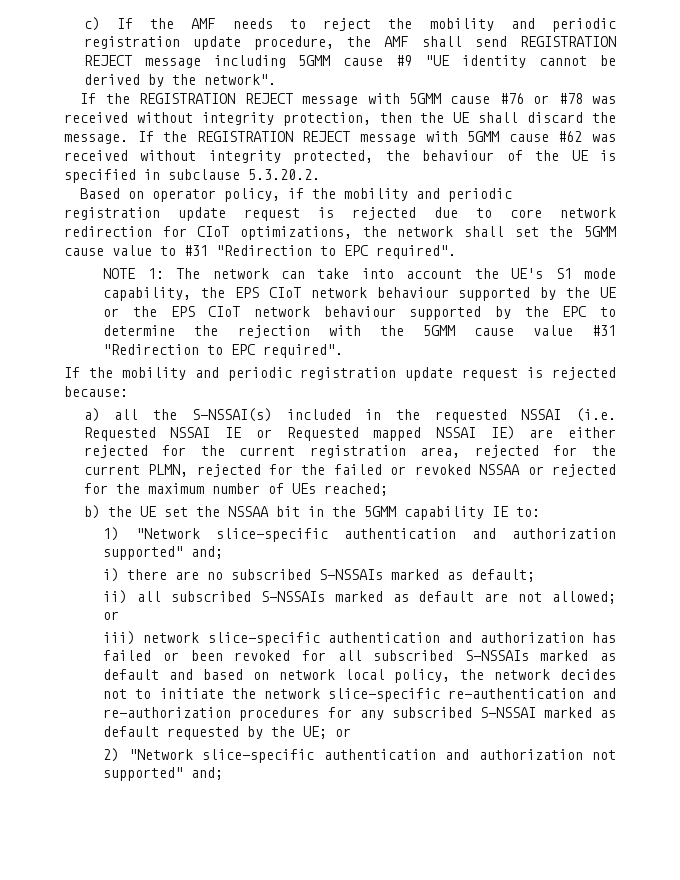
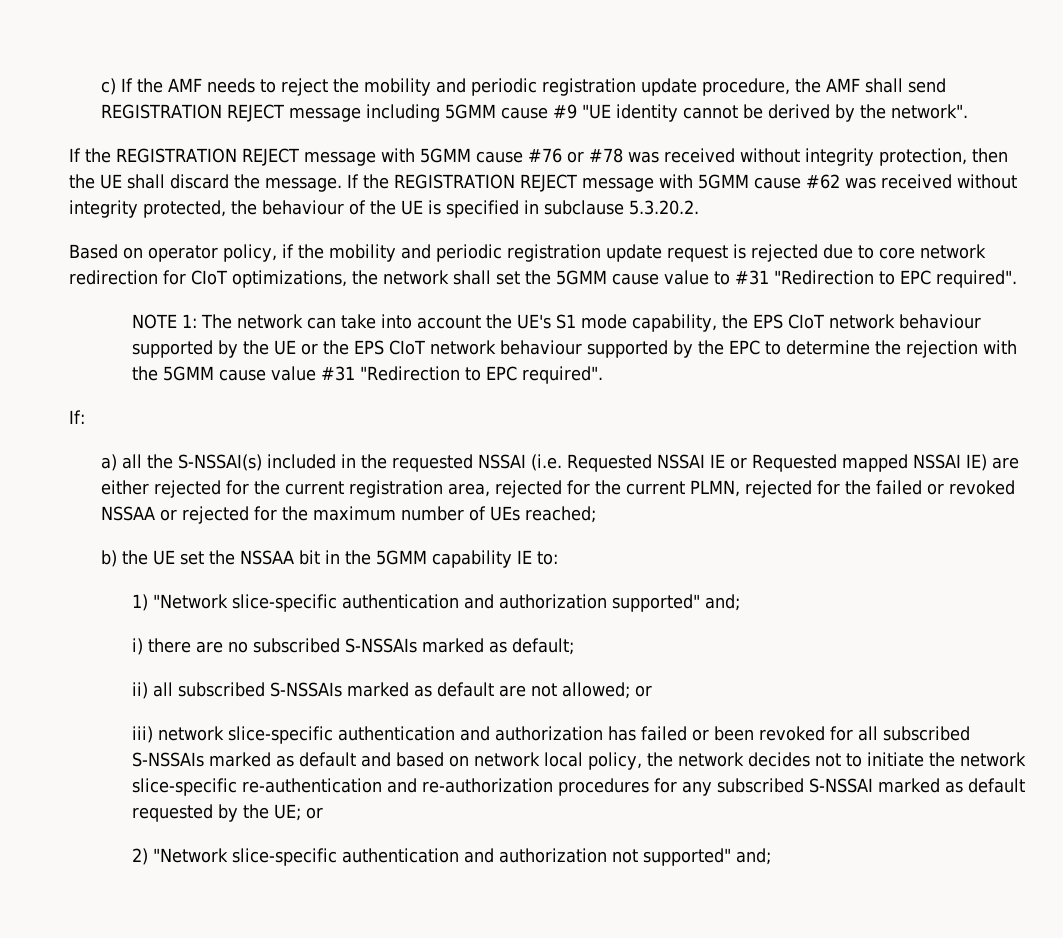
- If the mobility and periodic registration update request is rejected because:
+ If:

